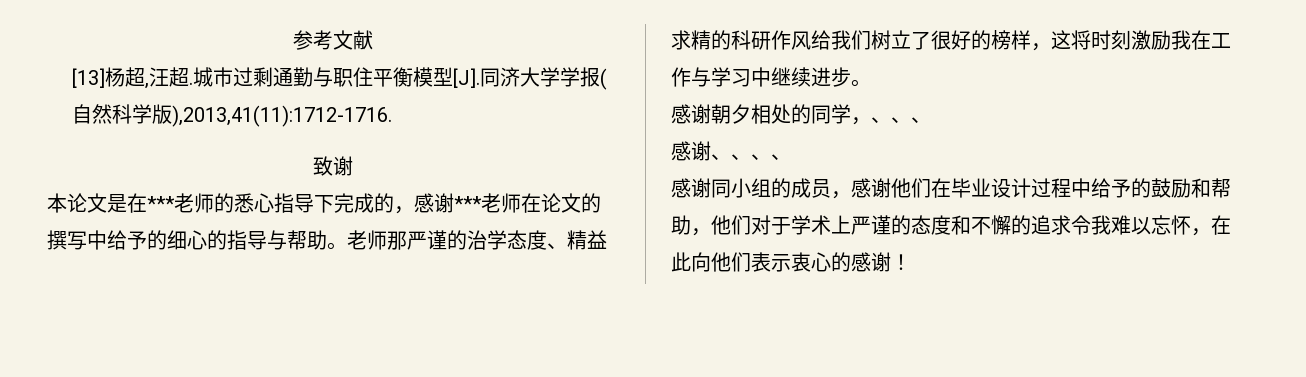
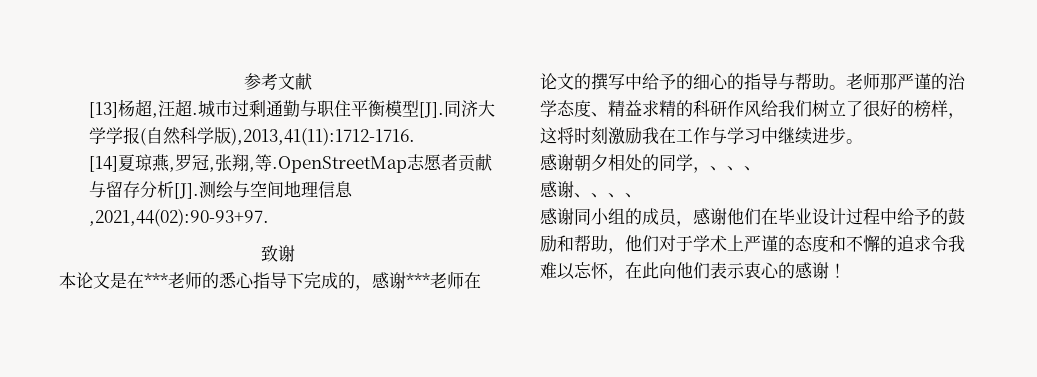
+ [14]夏琼燕,罗冠,张翔,等.OpenStreetMap志愿者贡献与留存分析[J].测绘与空间地理信息,2021,44(02):90-93+97.

